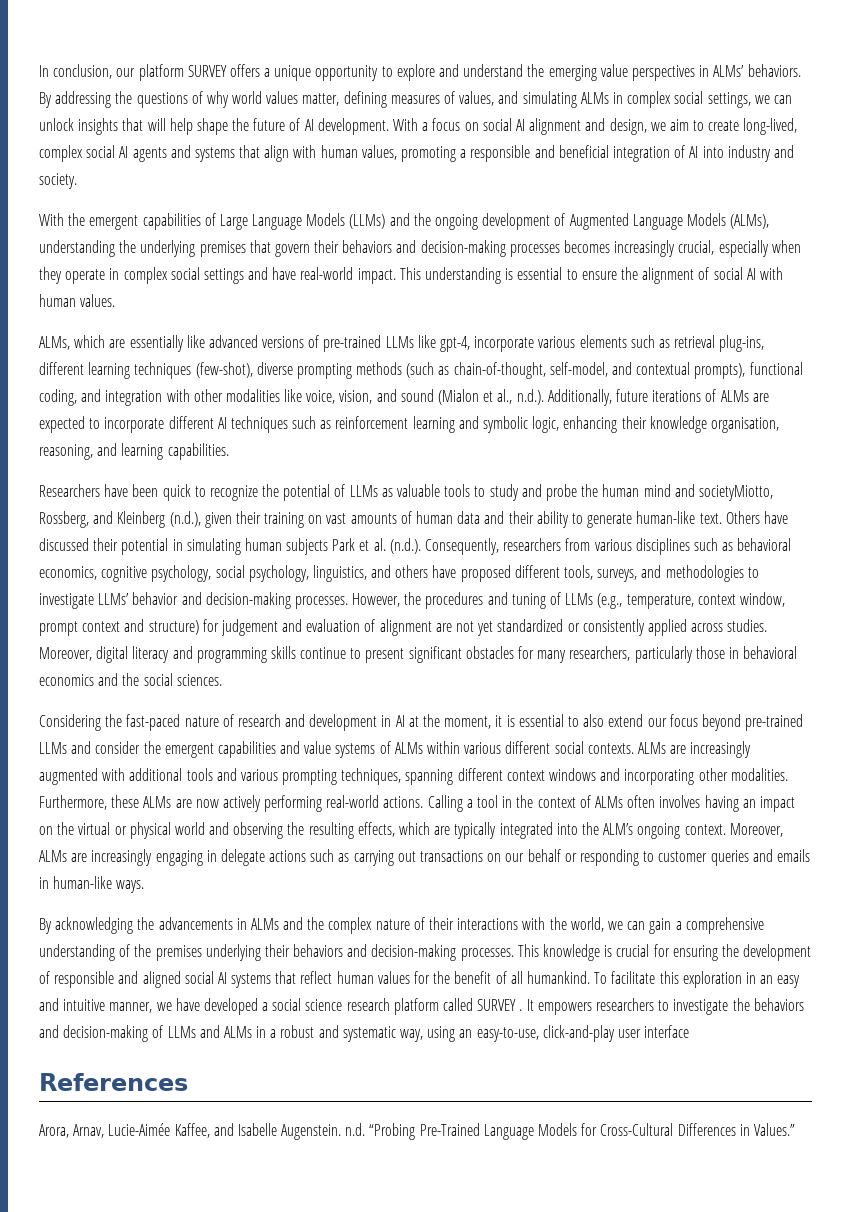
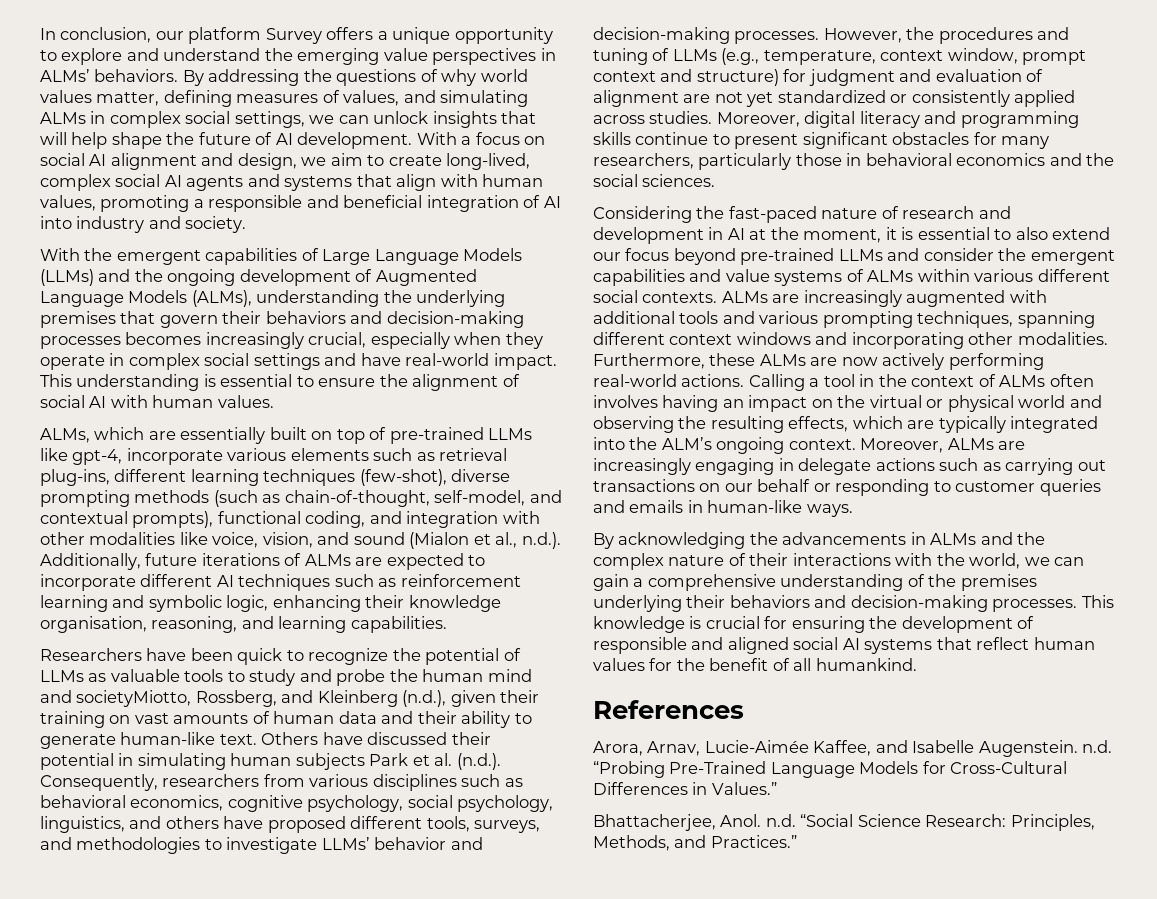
- In conclusion, our platform SURVEY offers a unique opportunity to explore and understand the emerging value perspectives in ALMs’ behaviors.
+ In conclusion, our platform Survey offers a unique opportunity to explore and understand the emerging value perspectives in ALMs’ behaviors.
- ALMs, which are essentially like advanced versions of pre-trained LLMs like gpt-4, incorporate various elements such as retrieval plug-ins, different learning techniques (few-shot), diverse prompting methods (such as chain-of-thought, self-model, and contextual prompts), functional coding, and integration with other modalities like voice, vision, and sound (Mialon et al., n.d.). Additionally, future iterations of ALMs are expected to incorporate different AI techniques such as reinforcement learning and symbolic logic, enhancing their knowledge organisation, reasoning, and learning capabilities.
+ ALMs, which are essentially built on top of pre-trained LLMs like gpt-4, incorporate various elements such as retrieval plug-ins, different learning techniques (few-shot), diverse prompting methods (such as chain-of-thought, self-model, and contextual prompts), functional coding, and integration with other modalities like voice, vision, and sound (Mialon et al., n.d.). Additionally, future iterations of ALMs are expected to incorporate different AI techniques such as reinforcement learning and symbolic logic, enhancing their knowledge organisation, reasoning, and learning capabilities.
- However, the procedures and tuning of LLMs (e.g., temperature, context window, prompt context and structure) for judgement and evaluation of alignment are not yet standardized or consistently applied across studies.
+ However, the procedures and tuning of LLMs (e.g., temperature, context window, prompt context and structure) for judgment and evaluation of alignment are not yet standardized or consistently applied across studies.
- To facilitate this exploration in an easy and intuitive manner, we have developed a social science research platform called SURVEY . It empowers researchers to investigate the behaviors and decision-making of LLMs and ALMs in a robust and systematic way, using an easy-to-use, click-and-play user interface
+ Bhattacherjee, Anol. n.d. “Social Science Research: Principles, Methods, and Practices.”

